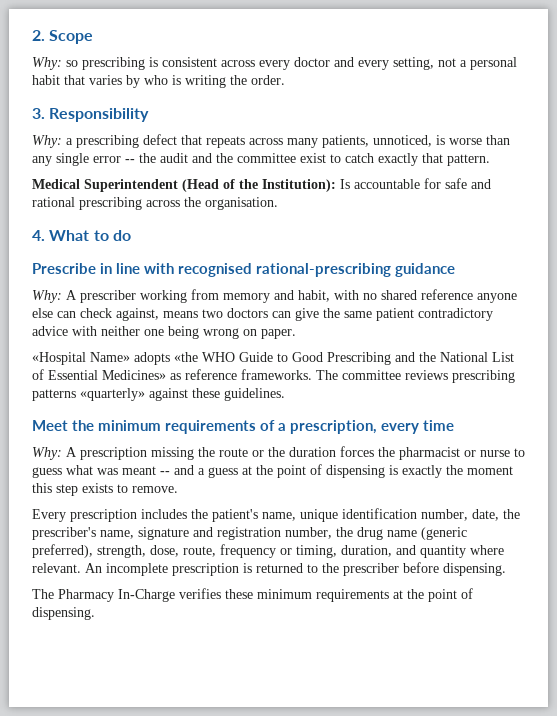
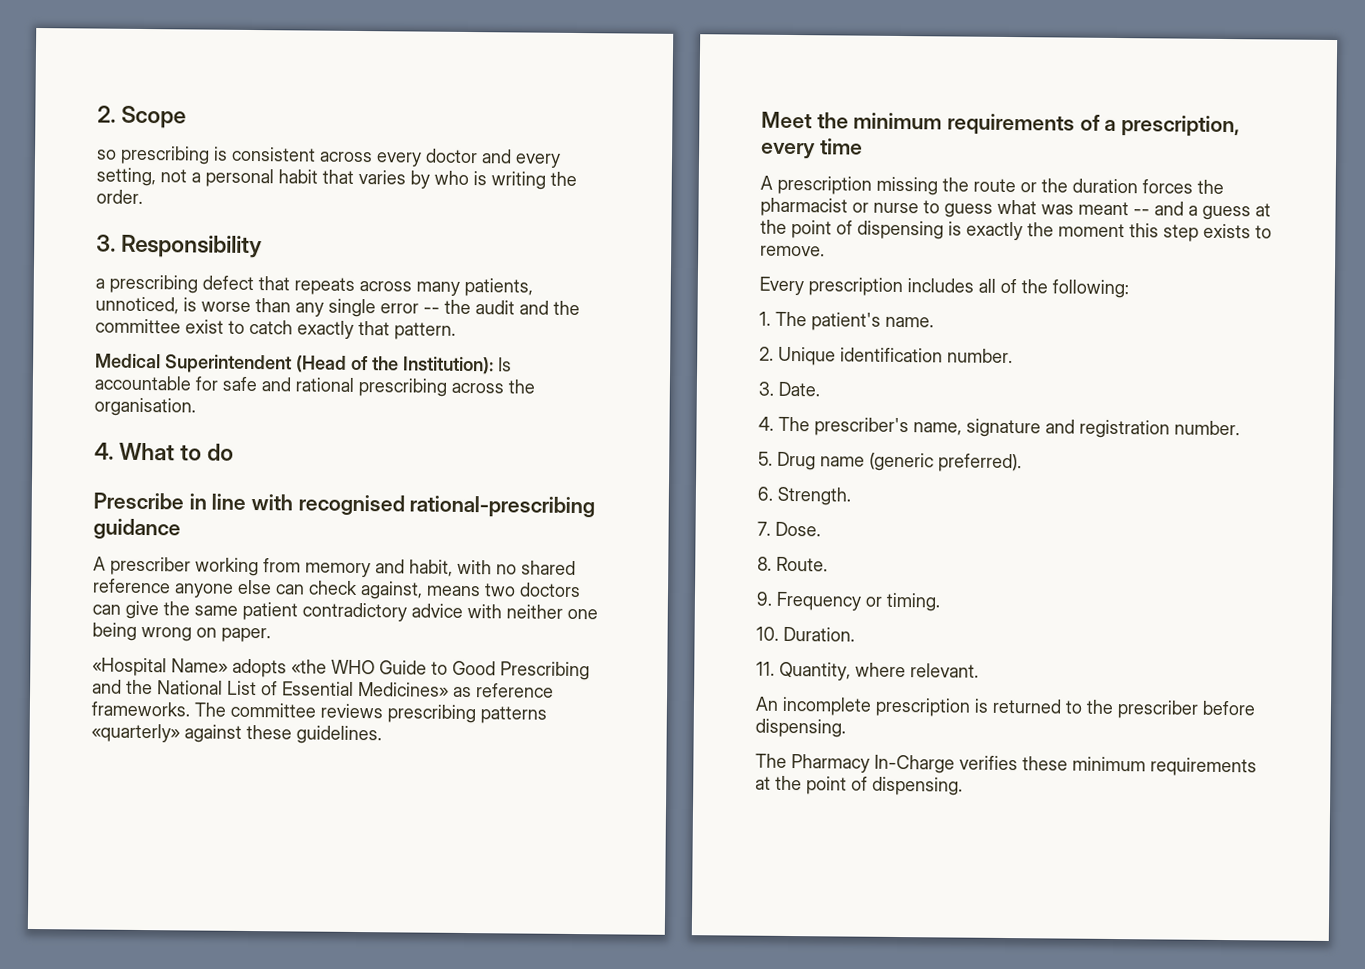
- Why: so prescribing is consistent across every doctor and every setting, not a personal habit that varies by who is writing the order.
+ so prescribing is consistent across every doctor and every setting, not a personal habit that varies by who is writing the order.
- Why: a prescribing defect that repeats across many patients, unnoticed, is worse than any single error -- the audit and the committee exist to catch exactly that pattern.
+ a prescribing defect that repeats across many patients, unnoticed, is worse than any single error -- the audit and the committee exist to catch exactly that pattern.
- Why: A prescriber working from memory and habit, with no shared reference anyone else can check against, means two doctors can give the same patient contradictory advice with neither one being wrong on paper.
+ A prescriber working from memory and habit, with no shared reference anyone else can check against, means two doctors can give the same patient contradictory advice with neither one being wrong on paper.
- Why: A prescription missing the route or the duration forces the pharmacist or nurse to guess what was meant -- and a guess at the point of dispensing is exactly the moment this step exists to remove.
+ A prescription missing the route or the duration forces the pharmacist or nurse to guess what was meant -- and a guess at the point of dispensing is exactly the moment this step exists to remove.
- Every prescription includes the patient's name, unique identification number, date, the prescriber's name, signature and registration number, the drug name (generic preferred), strength, dose, route, frequency or timing, duration, and quantity where relevant. An incomplete prescription is returned to the prescriber before dispensing.
+ Every prescription includes all of the following:
+ 1. The patient's name.
+ 2. Unique identification number.
+ 3. Date.
+ 4. The prescriber's name, signature and registration number.
+ 5. Drug name (generic preferred).
+ 6. Strength.
+ 7. Dose.
+ 8. Route.
+ 9. Frequency or timing.
+ 10. Duration.
+ 11. Quantity, where relevant.
+ An incomplete prescription is returned to the prescriber before dispensing.

